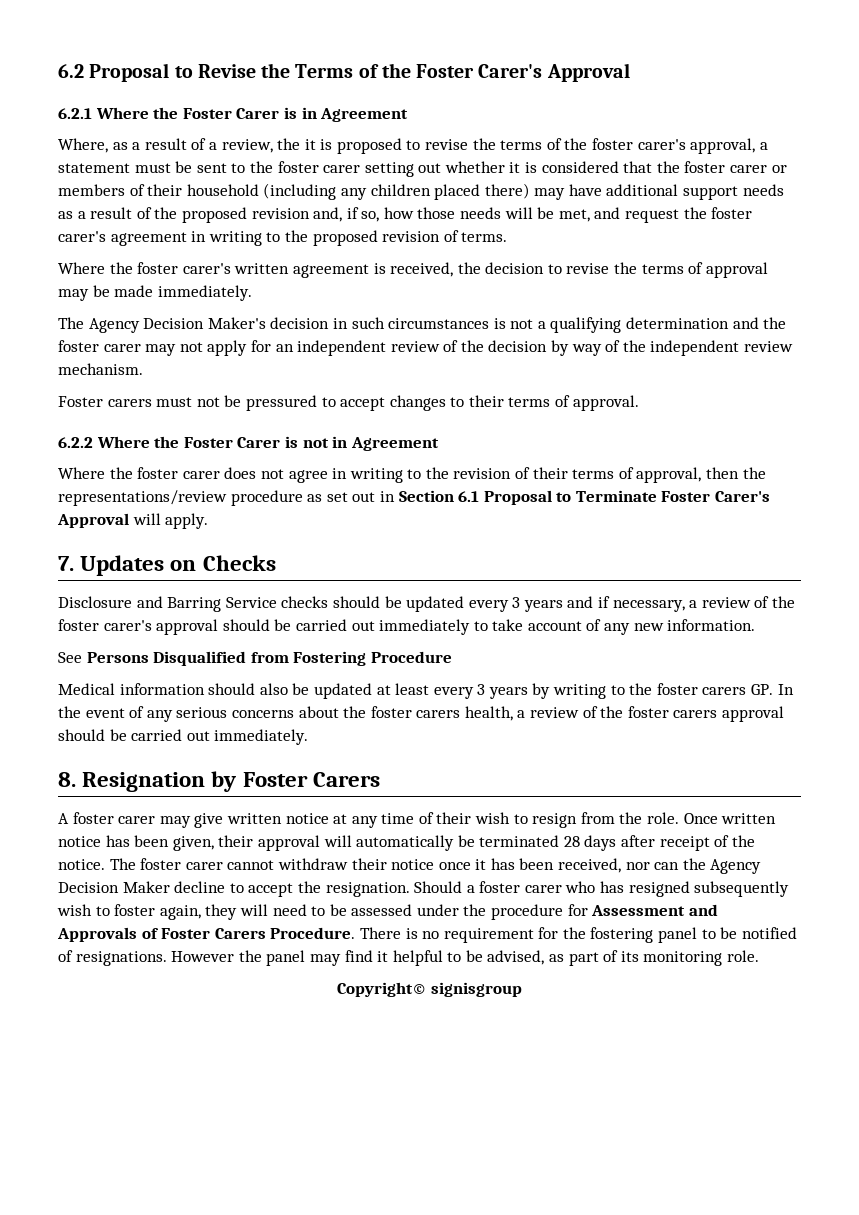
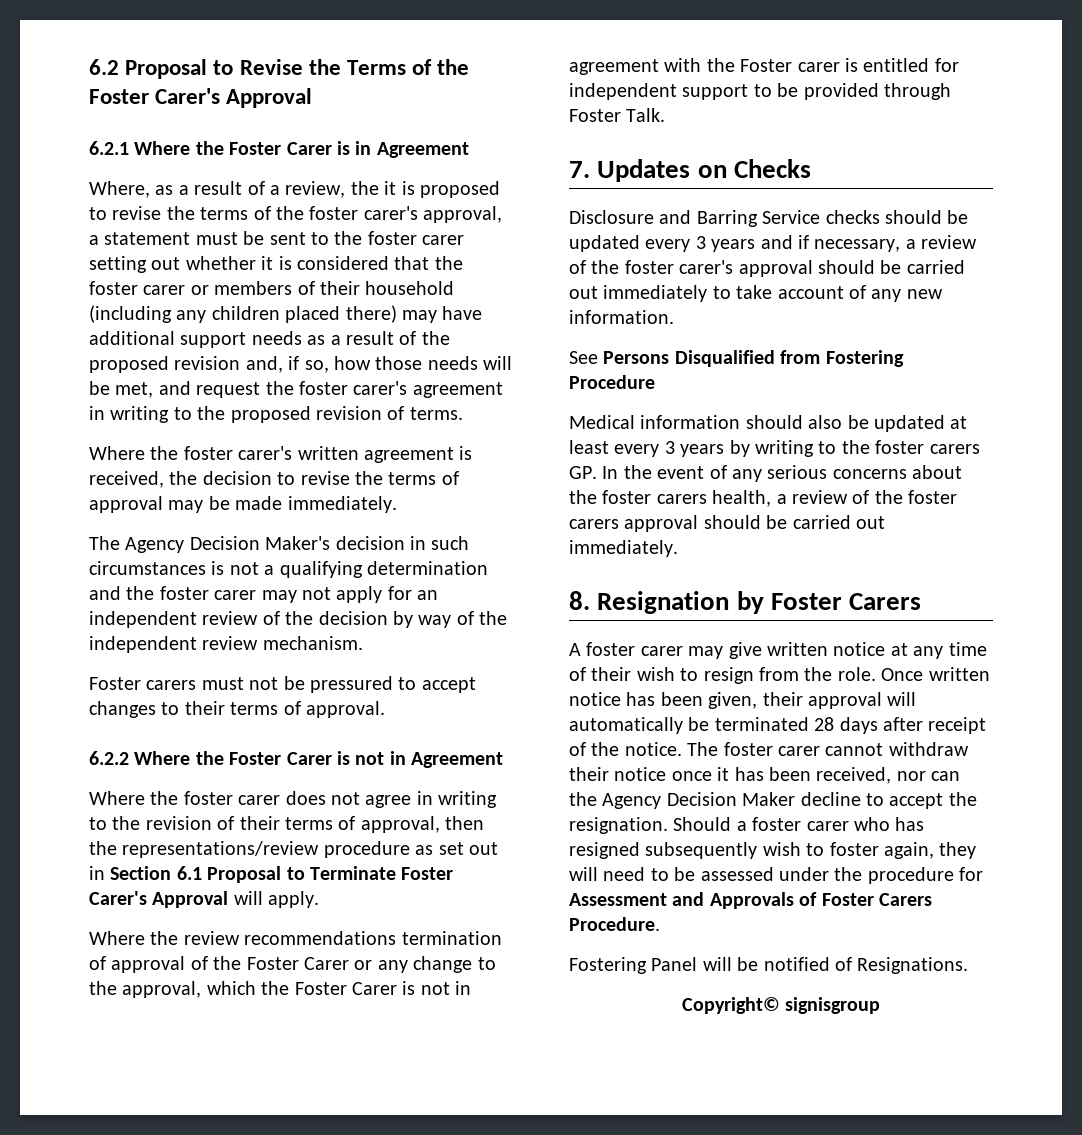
+ Where the review recommendations termination of approval of the Foster Carer or any change to the approval, which the Foster Carer is not in agreement with the Foster carer is entitled for independent support to be provided through Foster Talk.
- Should a foster carer who has resigned subsequently wish to foster again, they will need to be assessed under the procedure for Assessment and Approvals of Foster Carers Procedure. There is no requirement for the fostering panel to be notified of resignations. However the panel may find it helpful to be advised, as part of its monitoring role.
+ Should a foster carer who has resigned subsequently wish to foster again, they will need to be assessed under the procedure for Assessment and Approvals of Foster Carers Procedure.
+ Fostering Panel will be notified of Resignations.

